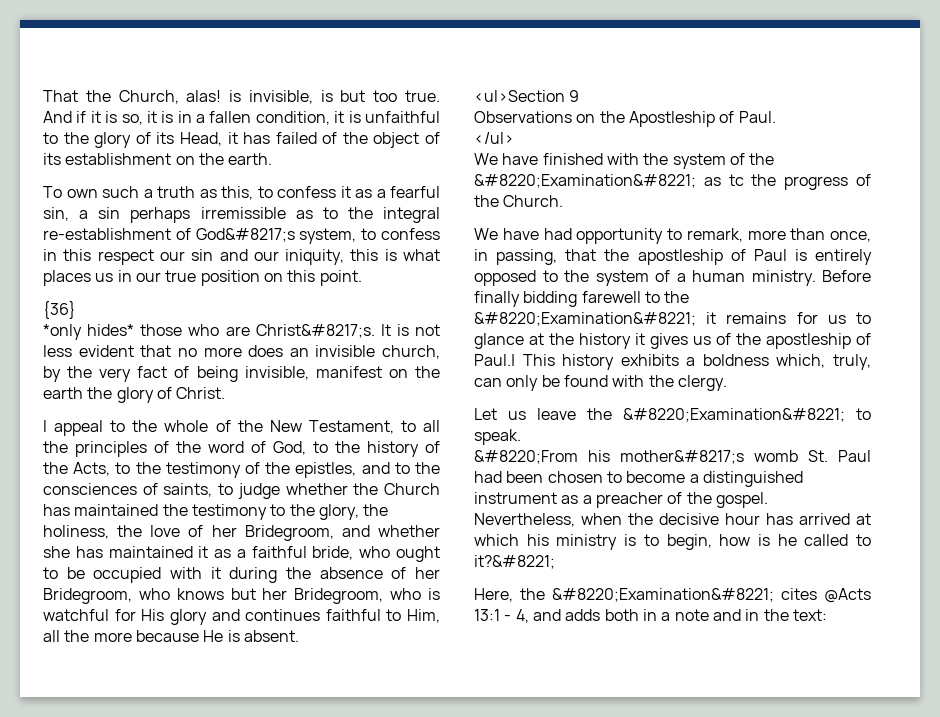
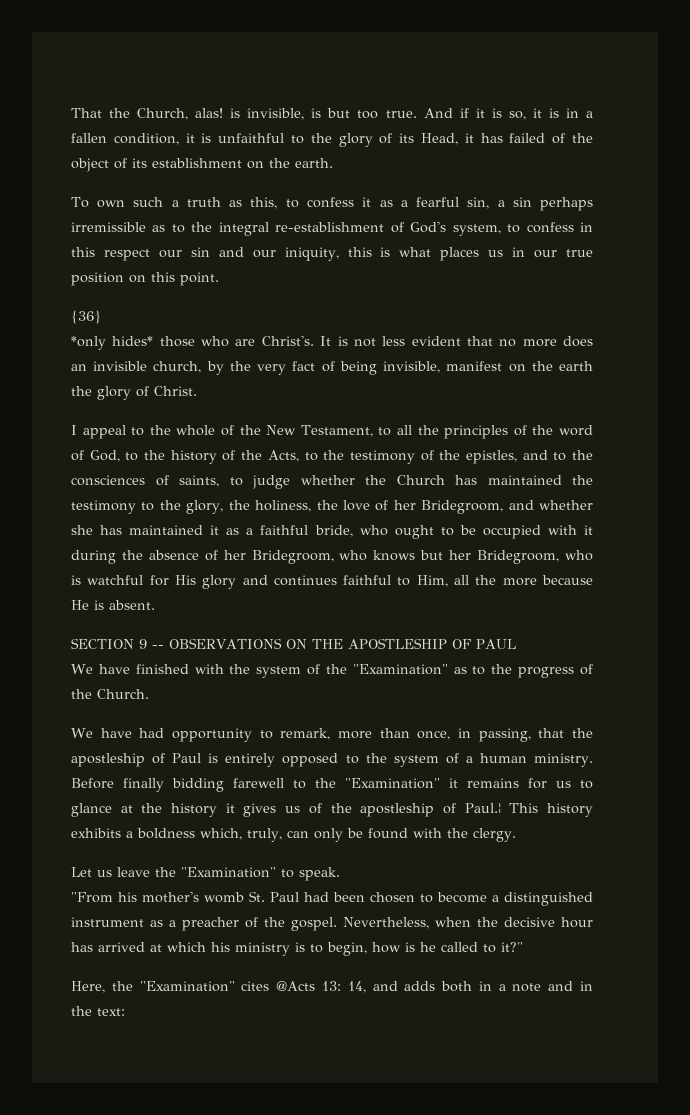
- To own such a truth as this, to confess it as a fearful sin, a sin perhaps irremissible as to the integral re-establishment of God&#8217;s system, to confess in this respect our sin and our iniquity, this is what places us in our true position on this point.
+ To own such a truth as this, to confess it as a fearful sin, a sin perhaps irremissible as to the integral re-establishment of God's system, to confess in this respect our sin and our iniquity, this is what places us in our true position on this point.
- *only hides* those who are Christ&#8217;s.
+ *only hides* those who are Christ's.
- <ul>Section 9
- Observations on the Apostleship of Paul.
- </ul>
+ SECTION 9 -- OBSERVATIONS ON THE APOSTLESHIP OF PAUL
- We have finished with the system of the &#8220;Examination&#8221; as tc the progress of the Church.
+ We have finished with the system of the "Examination" as to the progress of the Church.
- Before finally bidding farewell to the &#8220;Examination&#8221; it remains for us to glance at the history it gives us of the apostleship of Paul.| This history exhibits a boldness which, truly, can only be found with the clergy.
+ Before finally bidding farewell to the "Examination" it remains for us to glance at the history it gives us of the apostleship of Paul.¦ This history exhibits a boldness which, truly, can only be found with the clergy.
- Let us leave the &#8220;Examination&#8221; to speak.
+ Let us leave the "Examination" to speak.
- &#8220;From his mother&#8217;s womb St. Paul had been chosen to become a distinguished instrument as a preacher of the gospel.
+ "From his mother's womb St. Paul had been chosen to become a distinguished instrument as a preacher of the gospel.
- Nevertheless, when the decisive hour has arrived at which his ministry is to begin, how is he called to it?&#8221;
+ Nevertheless, when the decisive hour has arrived at which his ministry is to begin, how is he called to it?"
- Here, the &#8220;Examination&#8221; cites @Acts 13:1 - 4, and adds both in a note and in the text:
+ Here, the "Examination" cites @Acts 13: 14, and adds both in a note and in the text:

